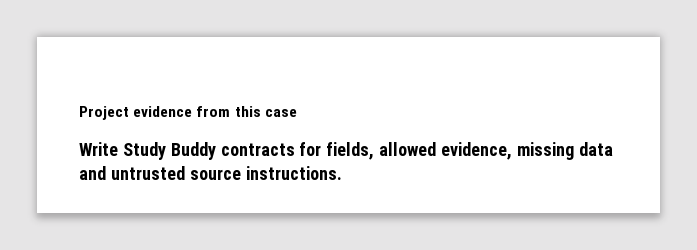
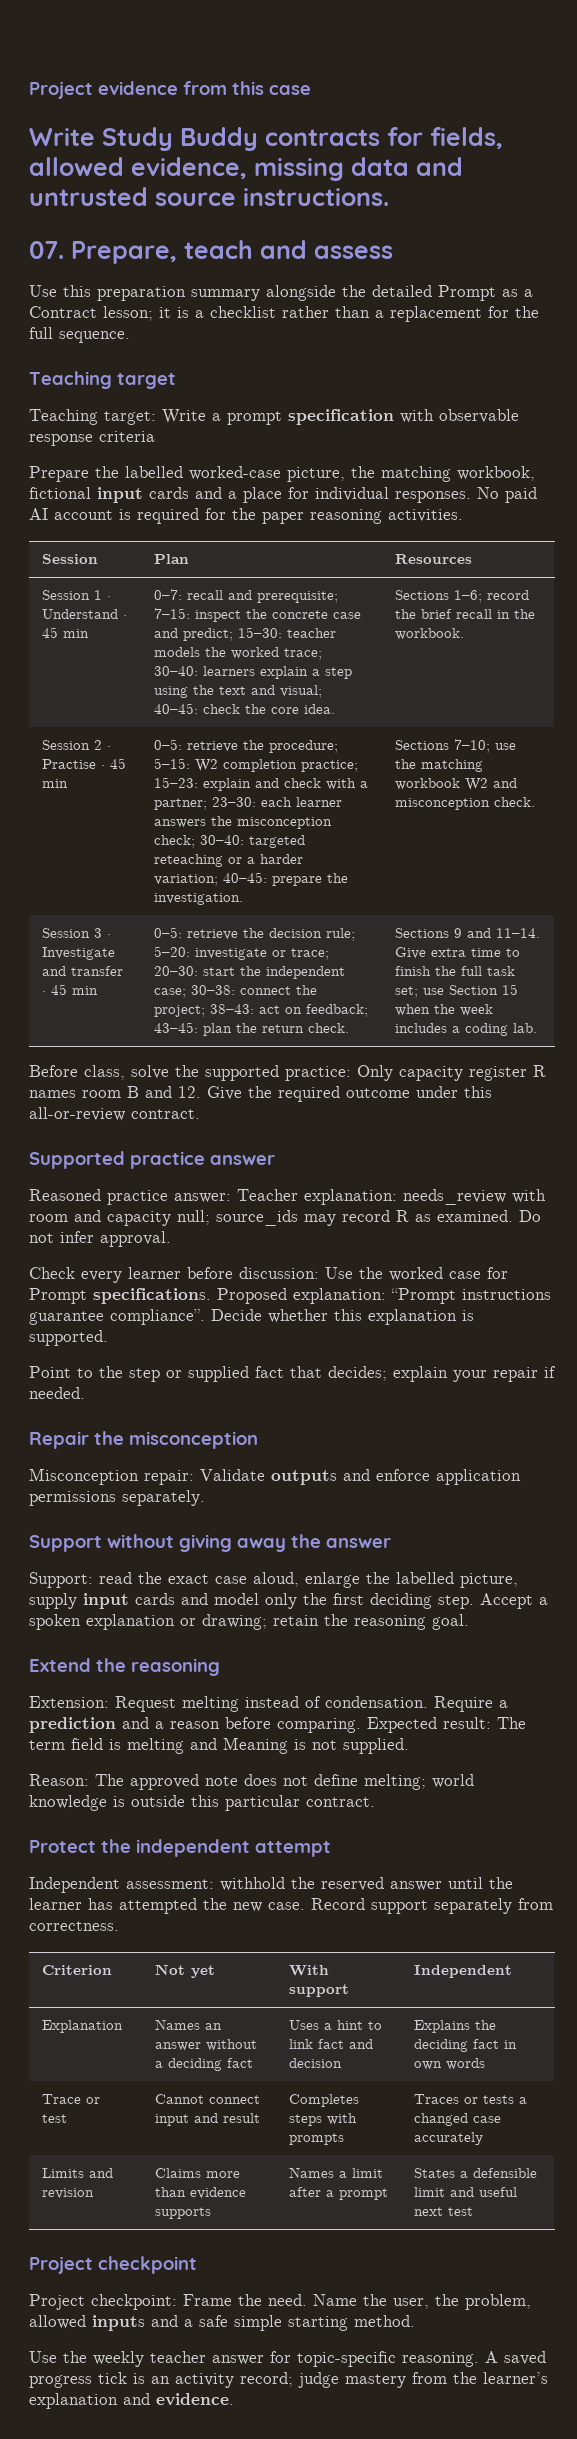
+ 07. Prepare, teach and assess
+ Use this preparation summary alongside the detailed Prompt as a Contract lesson; it is a checklist rather than a replacement for the full sequence.
+ Teaching target
+ Teaching target: Write a prompt specification with observable response criteria
+ Prepare the labelled worked-case picture, the matching workbook, fictional input cards and a place for individual responses. No paid AI account is required for the paper reasoning activities.
+ Session | Plan | Resources
+ Session 1 · Understand · 45 min | 0–7: recall and prerequisite; 7–15: inspect the concrete case and predict; 15–30: teacher models the worked trace; 30–40: learners explain a step using the text and visual; 40–45: check the core idea. | Sections 1–6; record the brief recall in the workbook.
+ Session 2 · Practise · 45 min | 0–5: retrieve the procedure; 5–15: W2 completion practice; 15–23: explain and check with a partner; 23–30: each learner answers the misconception check; 30–40: targeted reteaching or a harder variation; 40–45: prepare the investigation. | Sections 7–10; use the matching workbook W2 and misconception check.
+ Session 3 · Investigate and transfer · 45 min | 0–5: retrieve the decision rule; 5–20: investigate or trace; 20–30: start the independent case; 30–38: connect the project; 38–43: act on feedback; 43–45: plan the return check. | Sections 9 and 11–14. Give extra time to finish the full task set; use Section 15 when the week includes a coding lab.
+ Before class, solve the supported practice: Only capacity register R names room B and 12. Give the required outcome under this all-or-review contract.
+ Supported practice answer
+ Reasoned practice answer: Teacher explanation: needs_review with room and capacity null; source_ids may record R as examined. Do not infer approval.
+ Check every learner before discussion: Use the worked case for Prompt specifications. Proposed explanation: “Prompt instructions guarantee compliance”. Decide whether this explanation is supported.
+ Point to the step or supplied fact that decides; explain your repair if needed.
+ Repair the misconception
+ Misconception repair: Validate outputs and enforce application permissions separately.
+ Support without giving away the answer
+ Support: read the exact case aloud, enlarge the labelled picture, supply input cards and model only the first deciding step. Accept a spoken explanation or drawing; retain the reasoning goal.
+ Extend the reasoning
+ Extension: Request melting instead of condensation. Require a prediction and a reason before comparing. Expected result: The term field is melting and Meaning is not supplied.
+ Reason: The approved note does not define melting; world knowledge is outside this particular contract.
+ Protect the independent attempt
+ Independent assessment: withhold the reserved answer until the learner has attempted the new case. Record support separately from correctness.
+ Criterion | Not yet | With support | Independent
+ Explanation | Names an answer without a deciding fact | Uses a hint to link fact and decision | Explains the deciding fact in own words
+ Trace or test | Cannot connect input and result | Completes steps with prompts | Traces or tests a changed case accurately
+ Limits and revision | Claims more than evidence supports | Names a limit after a prompt | States a defensible limit and useful next test
+ Project checkpoint
+ Project checkpoint: Frame the need. Name the user, the problem, allowed inputs and a safe simple starting method.
+ Use the weekly teacher answer for topic-specific reasoning. A saved progress tick is an activity record; judge mastery from the learner’s explanation and evidence.

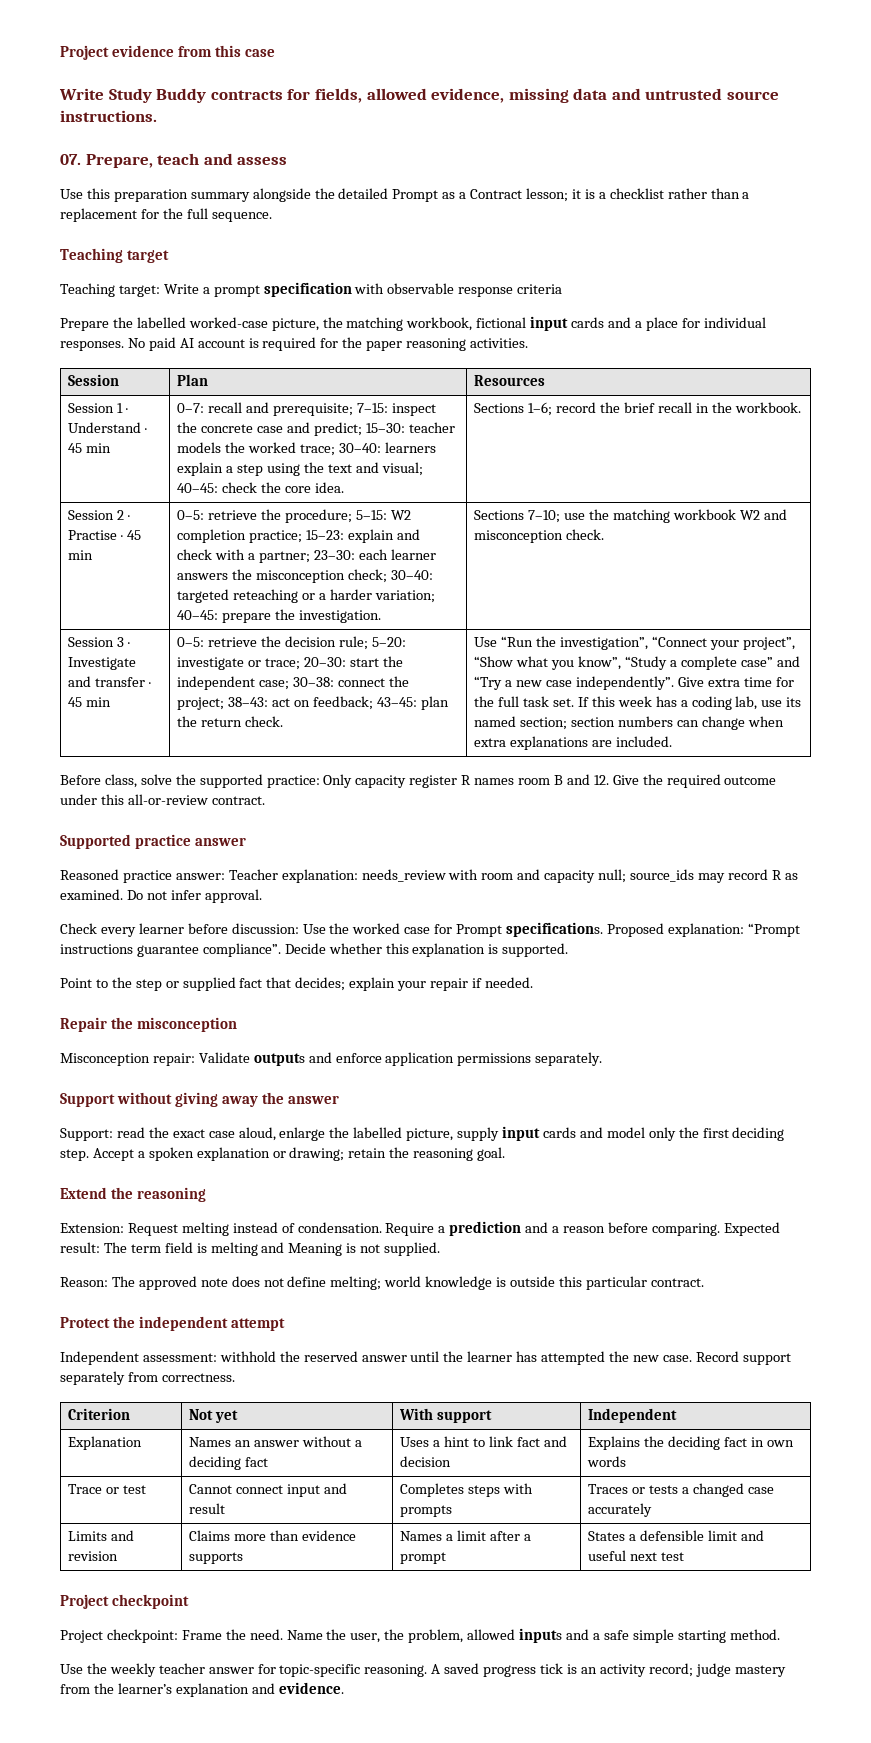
- Sections 9 and 11–14.
+ Use “Run the investigation”, “Connect your project”, “Show what you know”, “Study a complete case” and “Try a new case independently”.
- Give extra time to finish the full task set; use Section 15 when the week includes a coding lab.
+ Give extra time for the full task set. If this week has a coding lab, use its named section; section numbers can change when extra explanations are included.

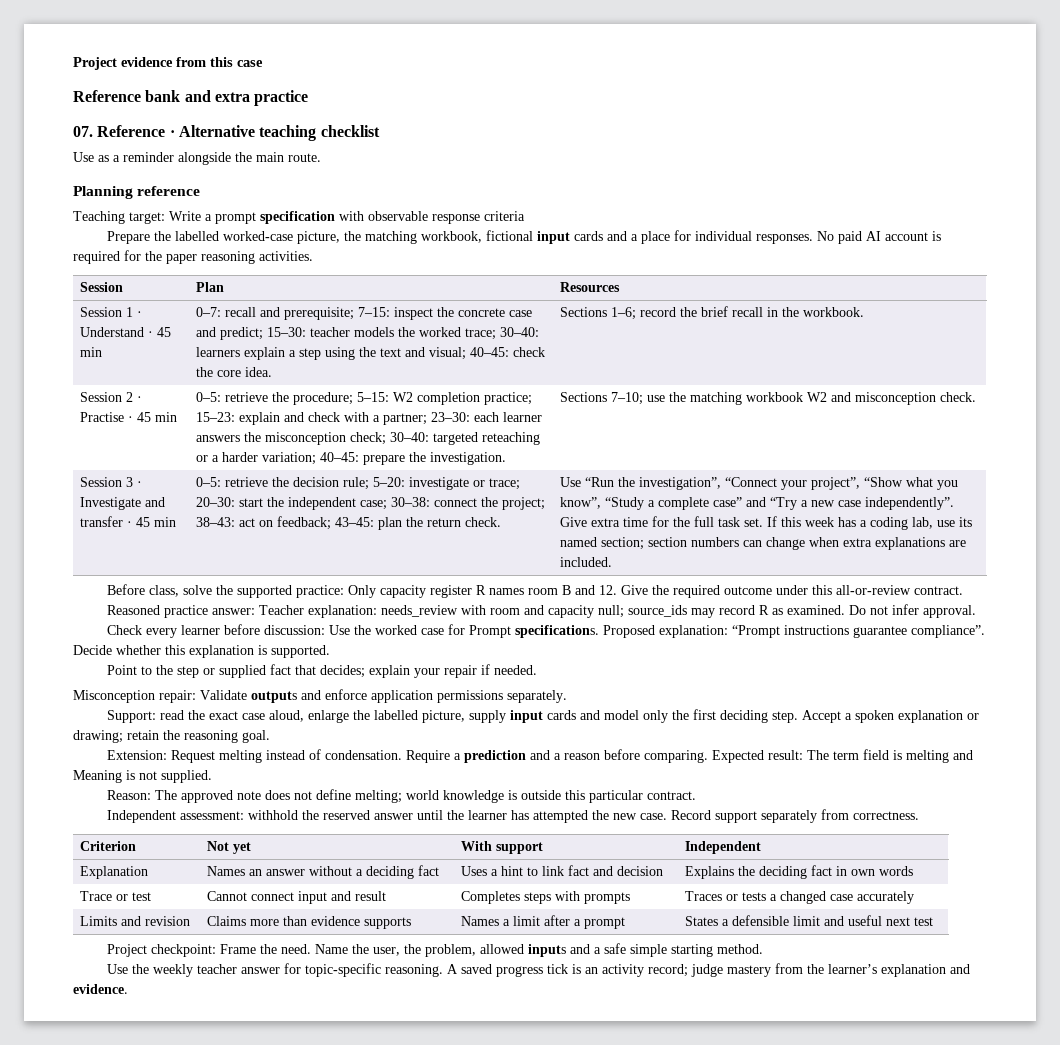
- Write Study Buddy contracts for fields, allowed evidence, missing data and untrusted source instructions.
- 07. Prepare, teach and assess
- Use this preparation summary alongside the detailed Prompt as a Contract lesson; it is a checklist rather than a replacement for the full sequence.
- Teaching target
+ Reference bank and extra practice
+ 07. Reference · Alternative teaching checklist
+ Use as a reminder alongside the main route.
+ Planning reference
- Supported practice answer
- Repair the misconception
- Support without giving away the answer
- Extend the reasoning
- Protect the independent attempt
- Project checkpoint

